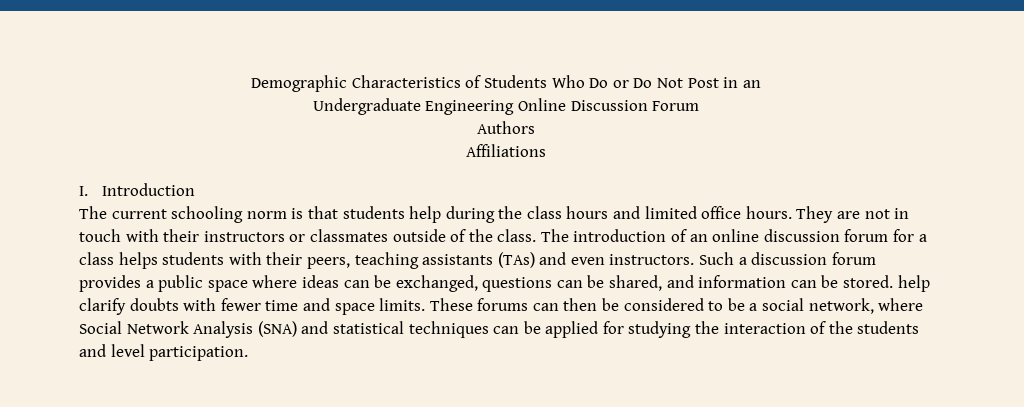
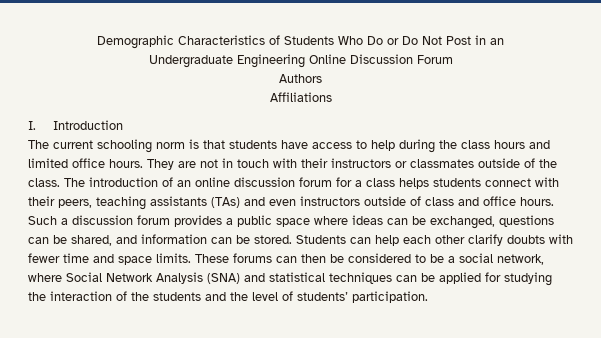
- The current schooling norm is that students help during the class hours and limited office hours.
+ The current schooling norm is that students have access to help during the class hours and limited office hours.
- The introduction of an online discussion forum for a class helps students with their peers, teaching assistants (TAs) and even instructors.
+ The introduction of an online discussion forum for a class helps students connect with their peers, teaching assistants (TAs) and even instructors outside of class and office hours.
- Such a discussion forum provides a public space where ideas can be exchanged, questions can be shared, and information can be stored. help clarify doubts with fewer time and space limits.
+ Such a discussion forum provides a public space where ideas can be exchanged, questions can be shared, and information can be stored. Students can help each other clarify doubts with fewer time and space limits.
- These forums can then be considered to be a social network, where Social Network Analysis (SNA) and statistical techniques can be applied for studying the interaction of the students and level participation.
+ These forums can then be considered to be a social network, where Social Network Analysis (SNA) and statistical techniques can be applied for studying the interaction of the students and the level of students’ participation.

